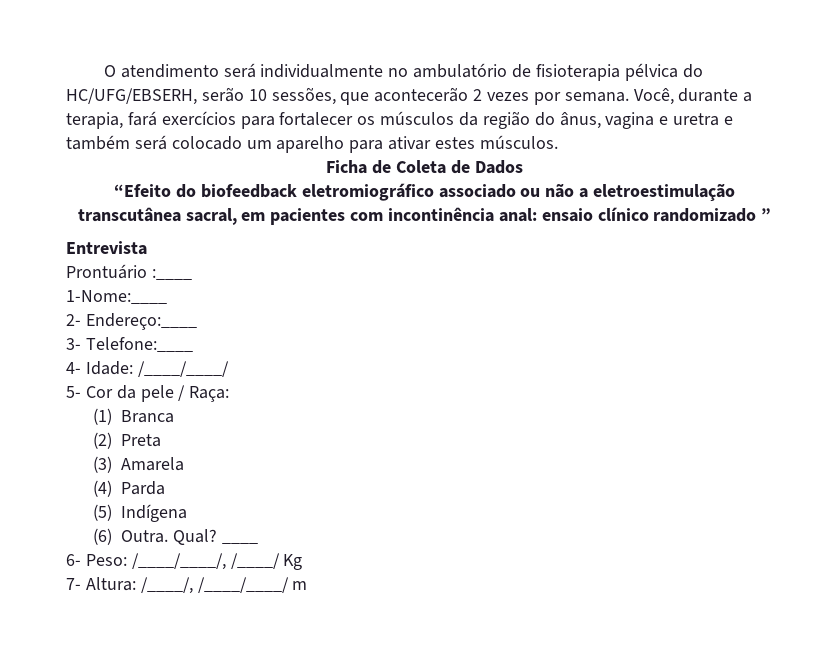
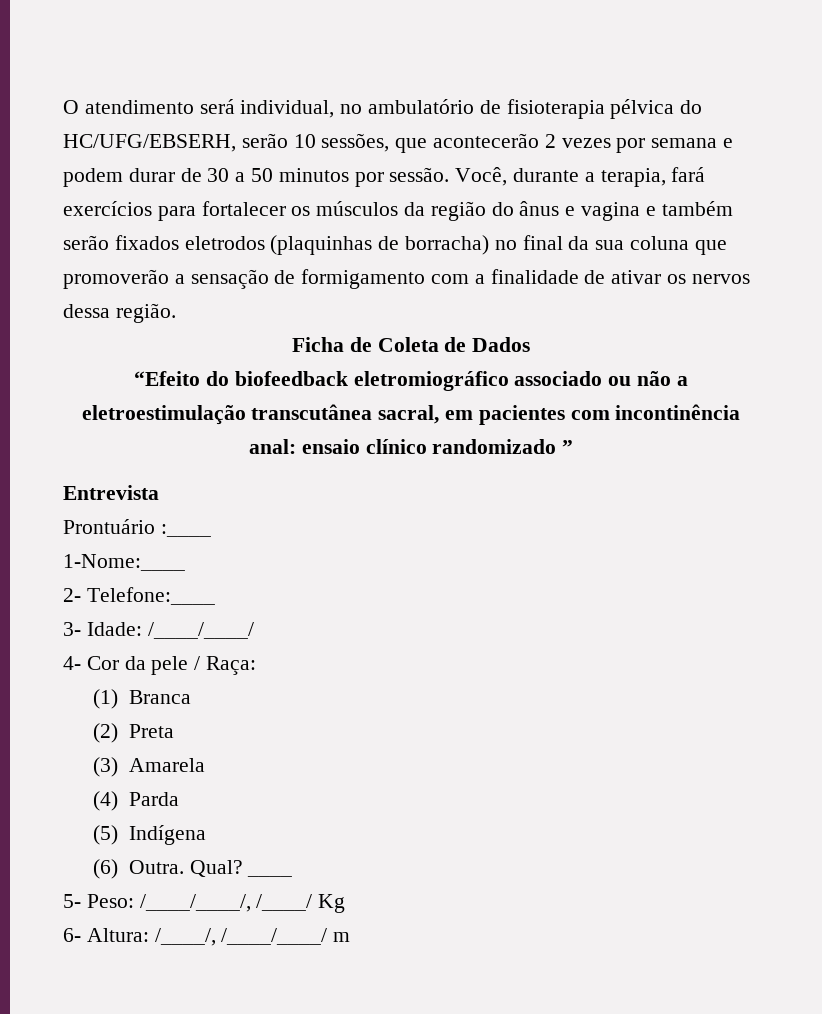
- O atendimento será individualmente no ambulatório de fisioterapia pélvica do HC/UFG/EBSERH, serão 10 sessões, que acontecerão 2 vezes por semana.
+ O atendimento será individual, no ambulatório de fisioterapia pélvica do HC/UFG/EBSERH, serão 10 sessões, que acontecerão 2 vezes por semana e podem durar de 30 a 50 minutos por sessão.
- Você, durante a terapia, fará exercícios para fortalecer os músculos da região do ânus, vagina e uretra e também será colocado um aparelho para ativar estes músculos.
+ Você, durante a terapia, fará exercícios para fortalecer os músculos da região do ânus e vagina e também serão fixados eletrodos (plaquinhas de borracha) no final da sua coluna que promoverão a sensação de formigamento com a finalidade de ativar os nervos dessa região.
- 2- Endereço:____
+ 2- Telefone:____
- 3- Telefone:____
- 4- Idade: /____/____/
+ 3- Idade: /____/____/
- 5- Cor da pele / Raça:
+ 4- Cor da pele / Raça:
- 6- Peso: /____/____/, /____/ Kg
+ 5- Peso: /____/____/, /____/ Kg
- 7- Altura: /____/, /____/____/ m
+ 6- Altura: /____/, /____/____/ m

